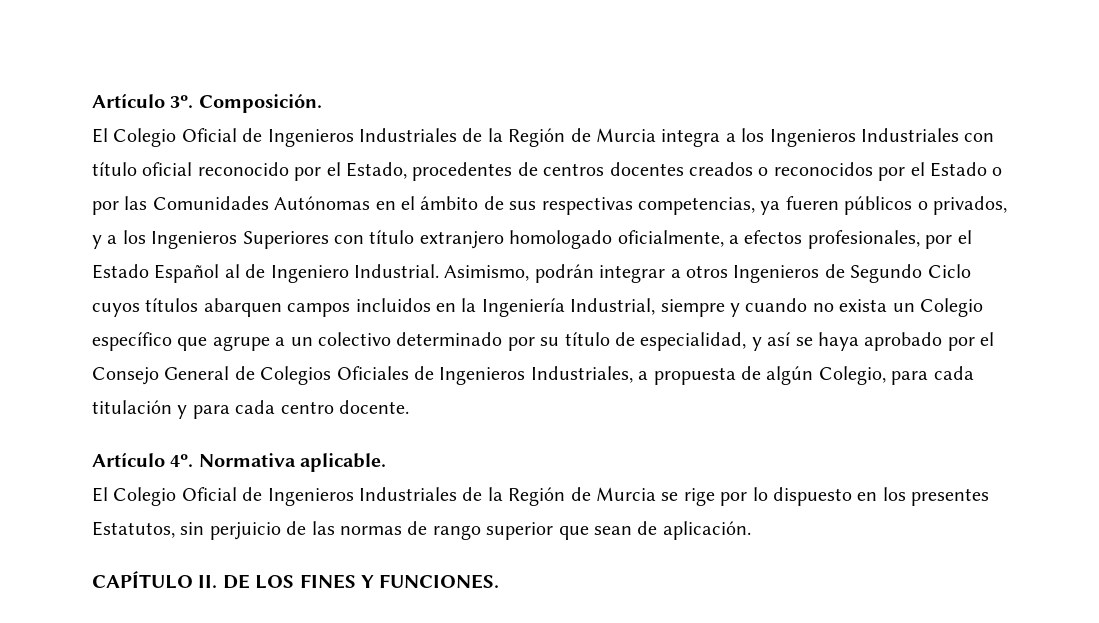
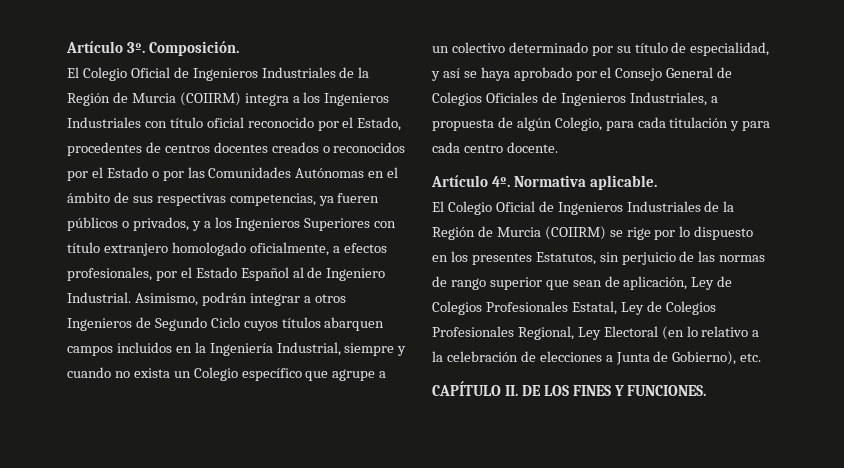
- El Colegio Oficial de Ingenieros Industriales de la Región de Murcia integra a los Ingenieros Industriales con título oficial reconocido por el Estado, procedentes de centros docentes creados o reconocidos por el Estado o por las Comunidades Autónomas en el ámbito de sus respectivas competencias, ya fueren públicos o privados, y a los Ingenieros Superiores con título extranjero homologado oficialmente, a efectos profesionales, por el Estado Español al de Ingeniero Industrial.
+ El Colegio Oficial de Ingenieros Industriales de la Región de Murcia (COIIRM) integra a los Ingenieros Industriales con título oficial reconocido por el Estado, procedentes de centros docentes creados o reconocidos por el Estado o por las Comunidades Autónomas en el ámbito de sus respectivas competencias, ya fueren públicos o privados, y a los Ingenieros Superiores con título extranjero homologado oficialmente, a efectos profesionales, por el Estado Español al de Ingeniero Industrial.
- El Colegio Oficial de Ingenieros Industriales de la Región de Murcia se rige por lo dispuesto en los presentes Estatutos, sin perjuicio de las normas de rango superior que sean de aplicación.
+ El Colegio Oficial de Ingenieros Industriales de la Región de Murcia (COIIRM) se rige por lo dispuesto en los presentes Estatutos, sin perjuicio de las normas de rango superior que sean de aplicación, Ley de Colegios Profesionales Estatal, Ley de Colegios Profesionales Regional, Ley Electoral (en lo relativo a la celebración de elecciones a Junta de Gobierno), etc.

